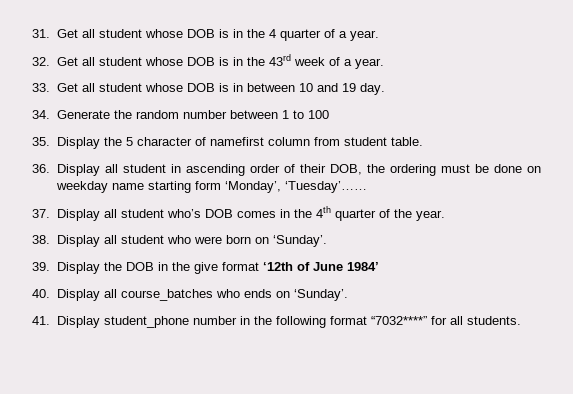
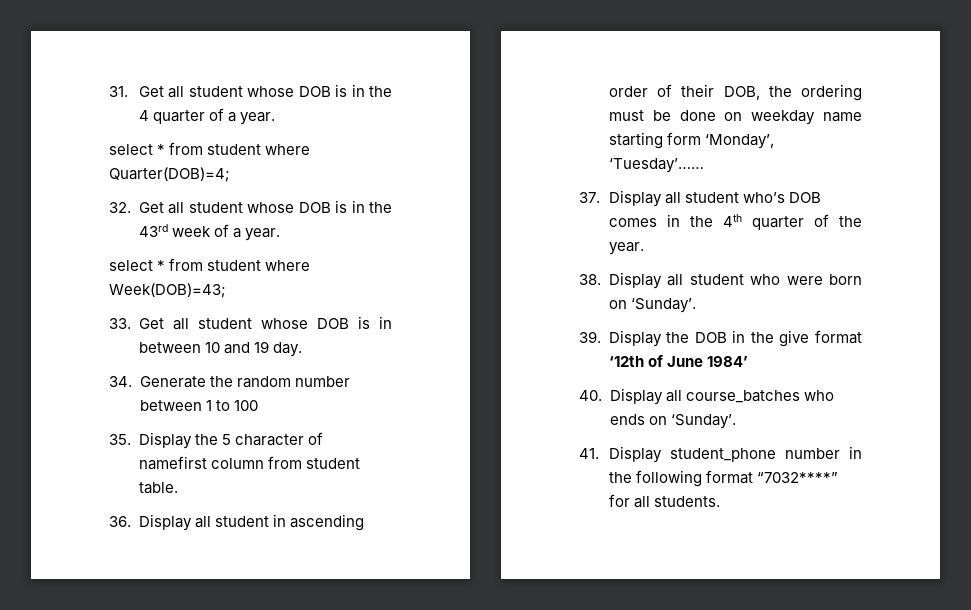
+ select * from student where Quarter(DOB)=4;
+ select * from student where Week(DOB)=43;

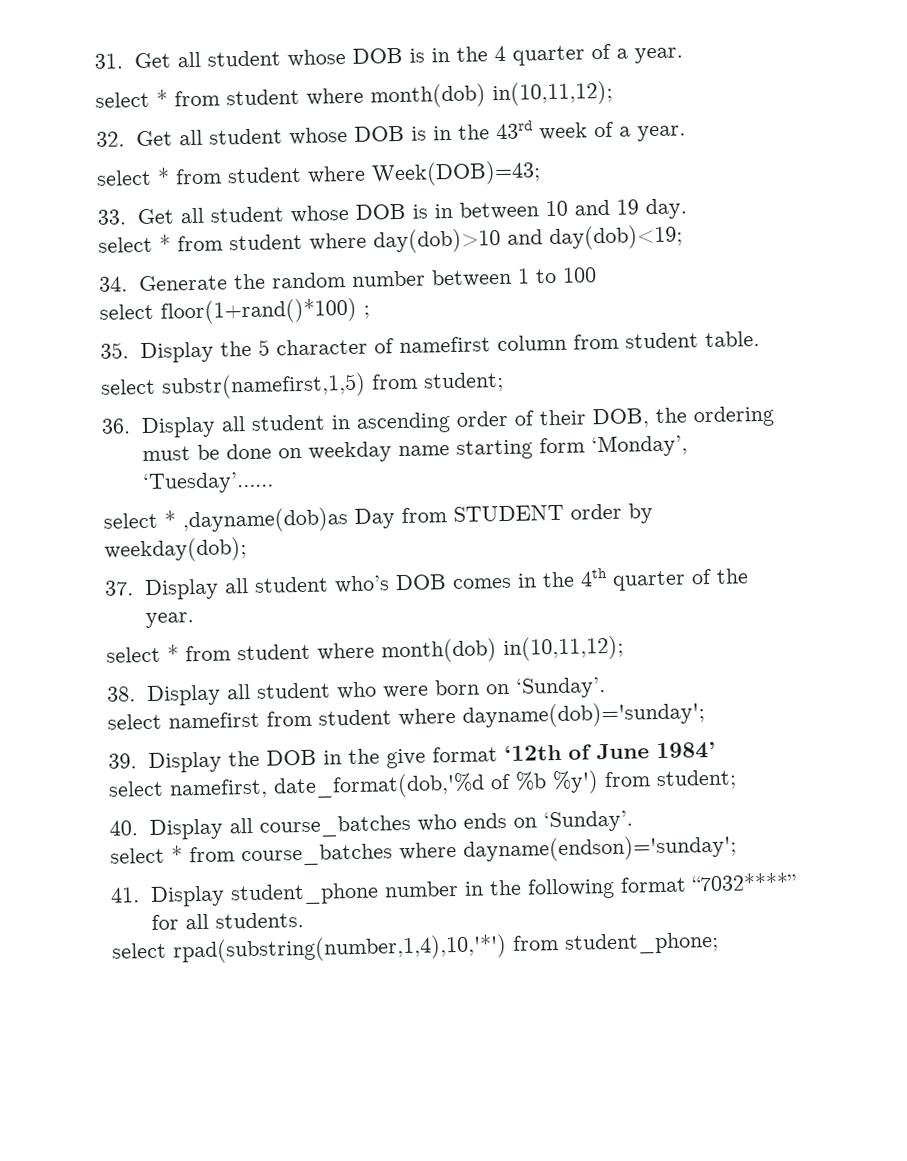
  31. Get all student whose DOB is in the 4 quarter of a year.
- select * from student where Quarter(DOB)=4;
+ select * from student where month(dob) in(10,11,12);
+ select * from student where day(dob)>10 and day(dob)<19;
+ select floor(1+rand()*100) ;
+ select substr(namefirst,1,5) from student;
+ select * ,dayname(dob)as Day from STUDENT order by weekday(dob);
  37. Display all student who’s DOB comes in the 4th quarter of the year.
+ select * from student where month(dob) in(10,11,12);
+ select namefirst from student where dayname(dob)='sunday';
+ select namefirst, date_format(dob,'%d of %b %y') from student;
+ select * from course_batches where dayname(endson)='sunday';
+ select rpad(substring(number,1,4),10,'*') from student_phone;

